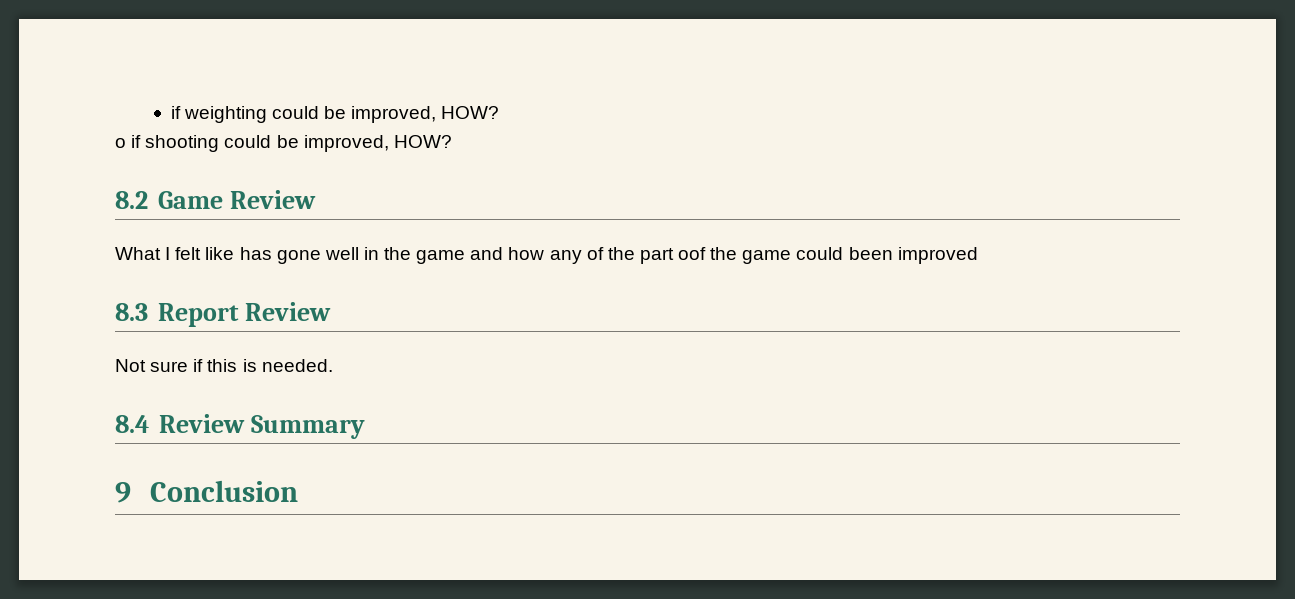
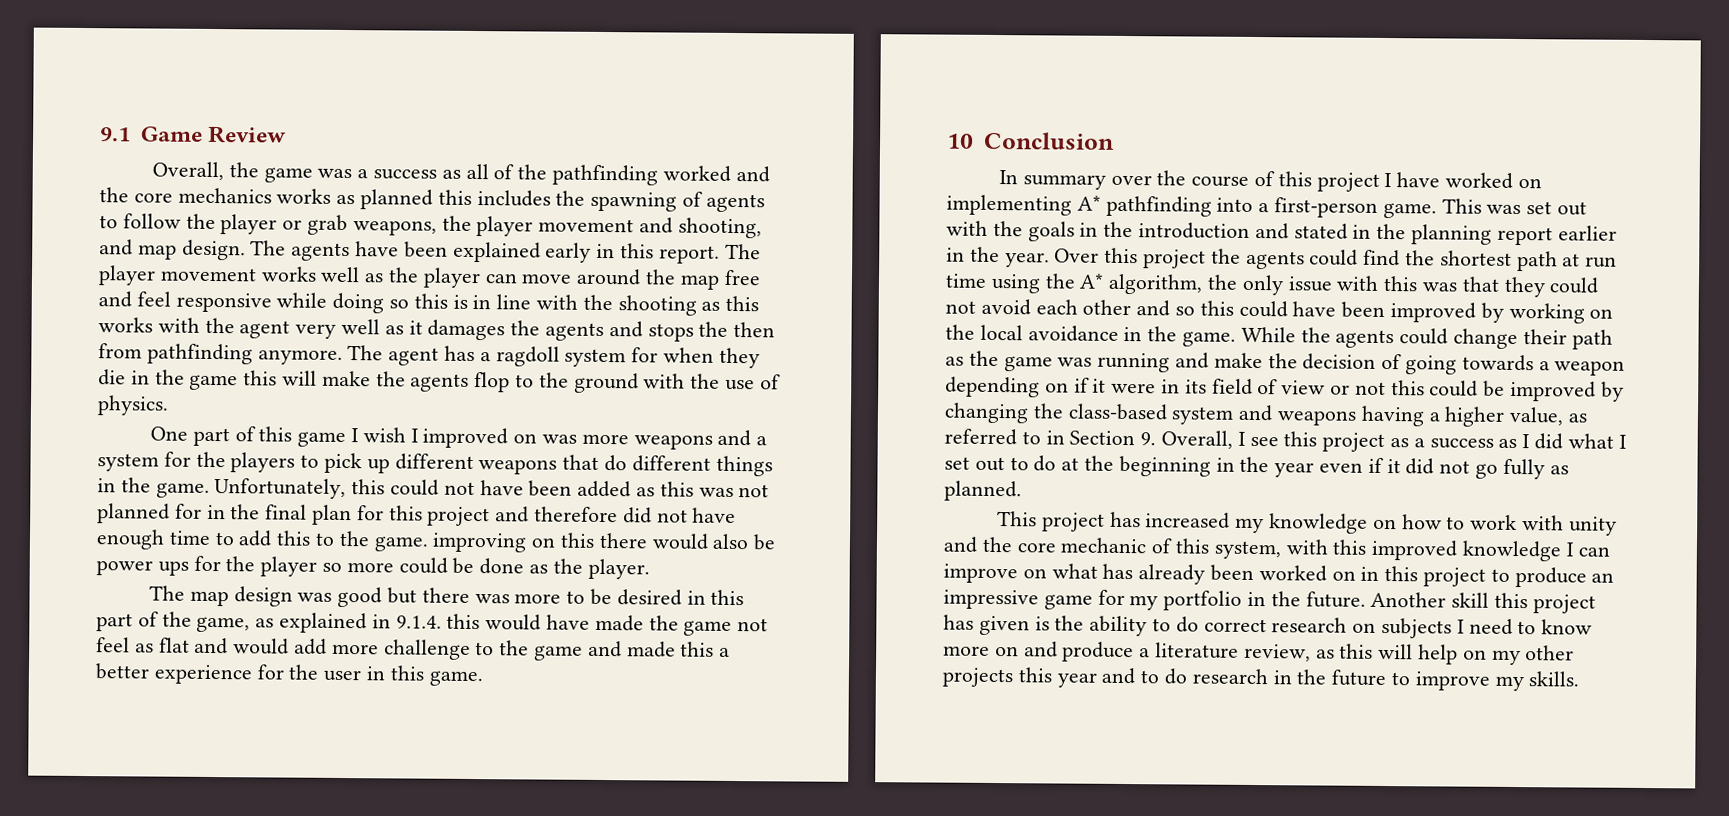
- if weighting could be improved, HOW?
- o if shooting could be improved, HOW?
- 8.2 Game Review
- What I felt like has gone well in the game and how any of the part oof the game could been improved
- 8.3 Report Review
- Not sure if this is needed.
- 8.4 Review Summary
- 9 Conclusion
+ 9.1 Game Review
+ Overall, the game was a success as all of the pathfinding worked and the core mechanics works as planned this includes the spawning of agents to follow the player or grab weapons, the player movement and shooting, and map design. The agents have been explained early in this report. The player movement works well as the player can move around the map free and feel responsive while doing so this is in line with the shooting as this works with the agent very well as it damages the agents and stops the then from pathfinding anymore. The agent has a ragdoll system for when they die in the game this will make the agents flop to the ground with the use of physics.
+ One part of this game I wish I improved on was more weapons and a system for the players to pick up different weapons that do different things in the game. Unfortunately, this could not have been added as this was not planned for in the final plan for this project and therefore did not have enough time to add this to the game. improving on this there would also be power ups for the player so more could be done as the player.
+ The map design was good but there was more to be desired in this part of the game, as explained in 9.1.4. this would have made the game not feel as flat and would add more challenge to the game and made this a better experience for the user in this game.
+ 10 Conclusion
+ In summary over the course of this project I have worked on implementing A* pathfinding into a first-person game. This was set out with the goals in the introduction and stated in the planning report earlier in the year. Over this project the agents could find the shortest path at run time using the A* algorithm, the only issue with this was that they could not avoid each other and so this could have been improved by working on the local avoidance in the game. While the agents could change their path as the game was running and make the decision of going towards a weapon depending on if it were in its field of view or not this could be improved by changing the class-based system and weapons having a higher value, as referred to in Section 9. Overall, I see this project as a success as I did what I set out to do at the beginning in the year even if it did not go fully as planned.
+ This project has increased my knowledge on how to work with unity and the core mechanic of this system, with this improved knowledge I can improve on what has already been worked on in this project to produce an impressive game for my portfolio in the future. Another skill this project has given is the ability to do correct research on subjects I need to know more on and produce a literature review, as this will help on my other projects this year and to do research in the future to improve my skills.

